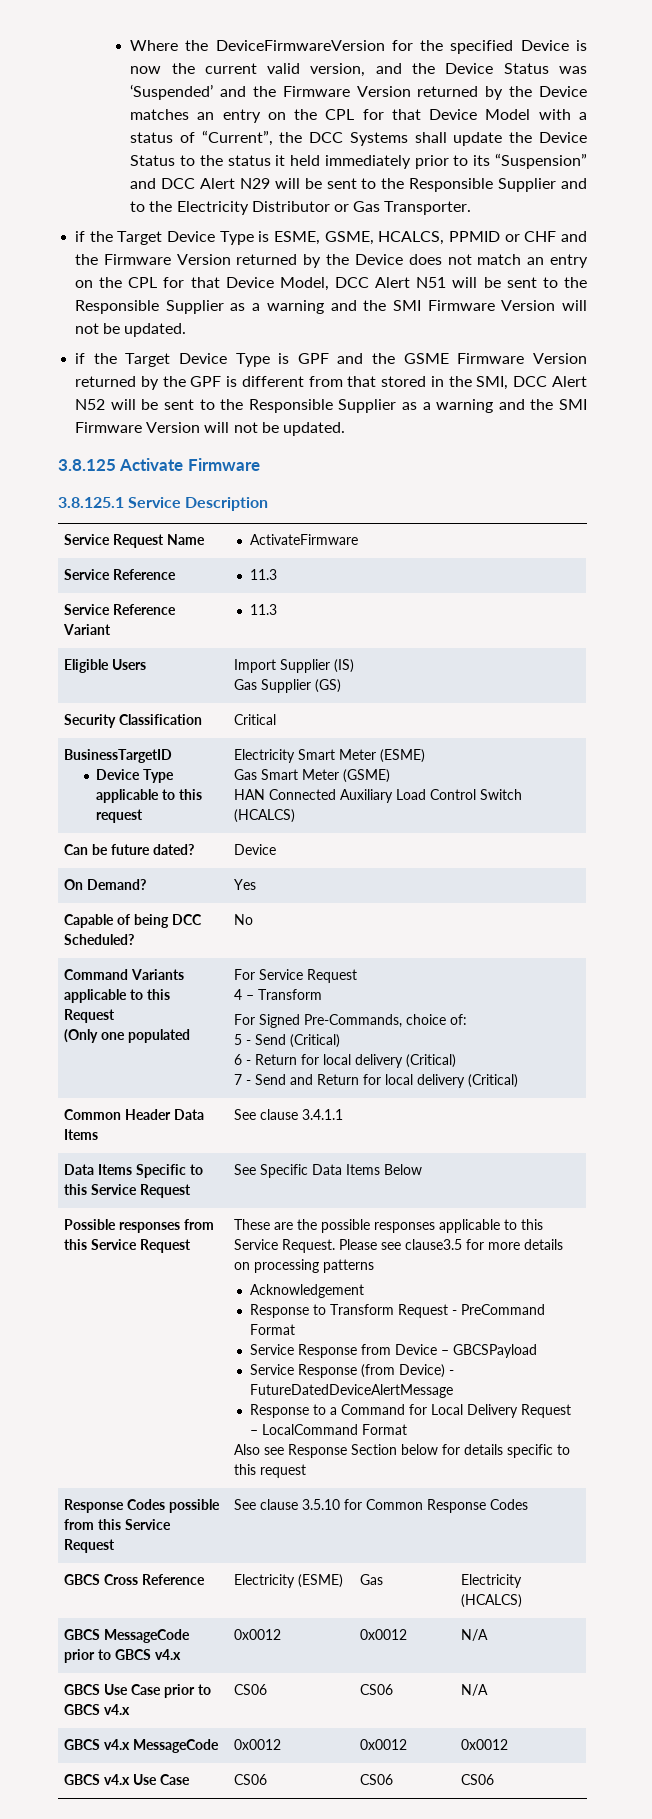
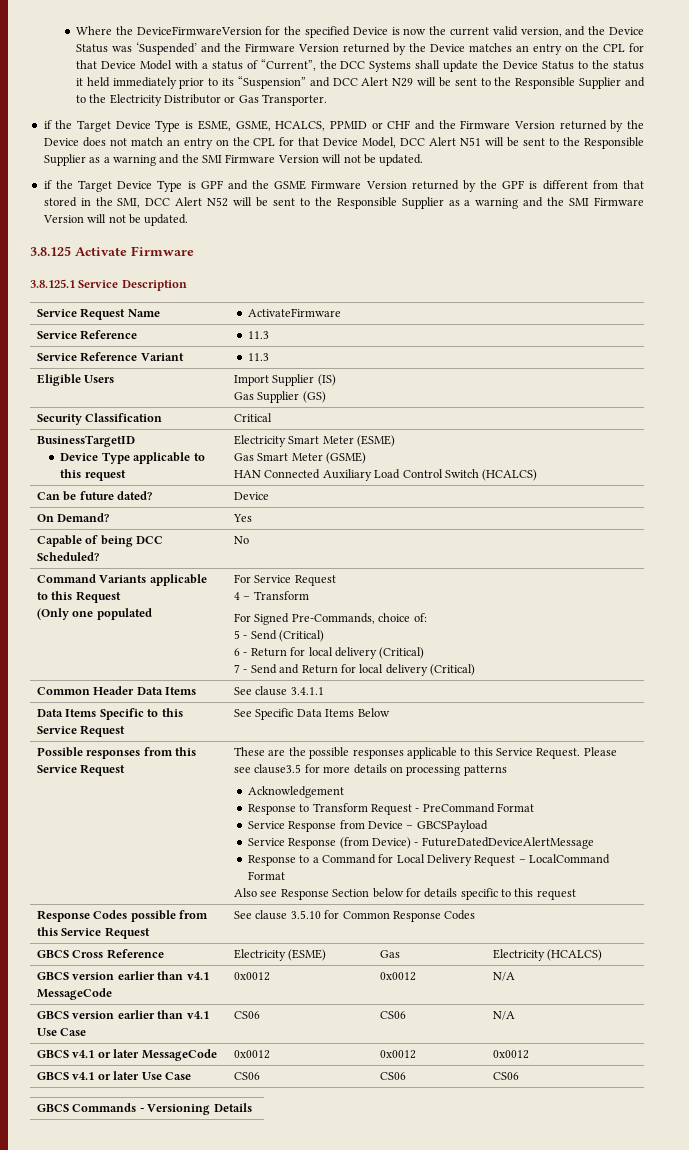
- GBCS MessageCode prior to GBCS v4.x | 0x0012 | 0x0012 | N/A
+ GBCS version earlier than v4.1 MessageCode | 0x0012 | 0x0012 | N/A
- GBCS Use Case prior to GBCS v4.x | CS06 | CS06 | N/A
+ GBCS version earlier than v4.1 Use Case | CS06 | CS06 | N/A
- GBCS v4.x MessageCode | 0x0012 | 0x0012 | 0x0012
+ GBCS v4.1 or later MessageCode | 0x0012 | 0x0012 | 0x0012
- GBCS v4.x Use Case | CS06 | CS06 | CS06
+ GBCS v4.1 or later Use Case | CS06 | CS06 | CS06
+ GBCS Commands - Versioning Details

